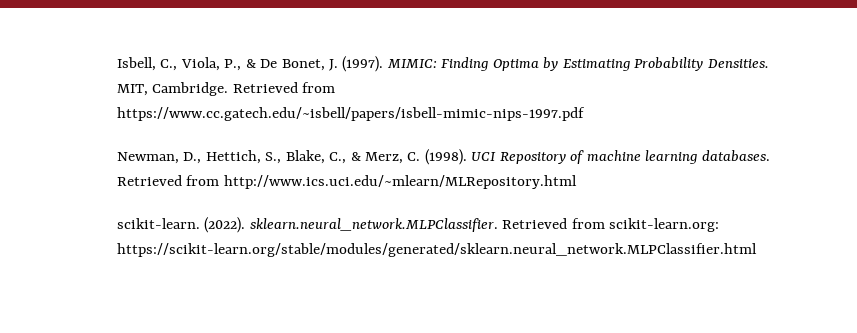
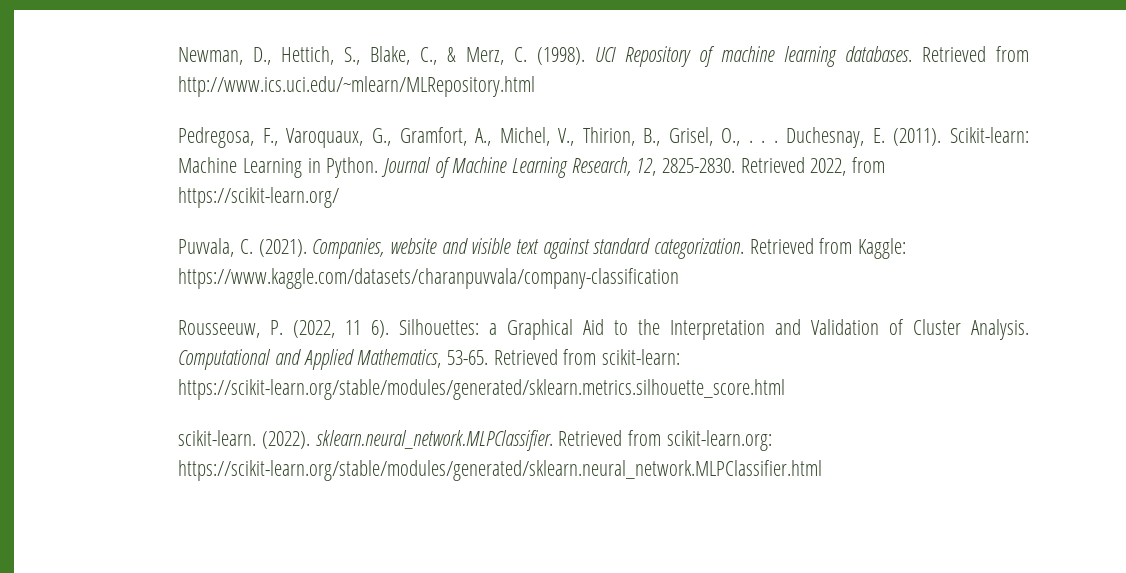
- Isbell, C., Viola, P., & De Bonet, J. (1997). MIMIC: Finding Optima by Estimating Probability Densities. MIT, Cambridge. Retrieved from https://www.cc.gatech.edu/~isbell/papers/isbell-mimic-nips-1997.pdf
+ Pedregosa, F., Varoquaux, G., Gramfort, A., Michel, V., Thirion, B., Grisel, O., . . . Duchesnay, E. (2011). Scikit-learn: Machine Learning in Python. Journal of Machine Learning Research, 12, 2825-2830. Retrieved 2022, from https://scikit-learn.org/
+ Puvvala, C. (2021). Companies, website and visible text against standard categorization. Retrieved from Kaggle: https://www.kaggle.com/datasets/charanpuvvala/company-classification
+ Rousseeuw, P. (2022, 11 6). Silhouettes: a Graphical Aid to the Interpretation and Validation of Cluster Analysis. Computational and Applied Mathematics, 53-65. Retrieved from scikit-learn: https://scikit-learn.org/stable/modules/generated/sklearn.metrics.silhouette_score.html

